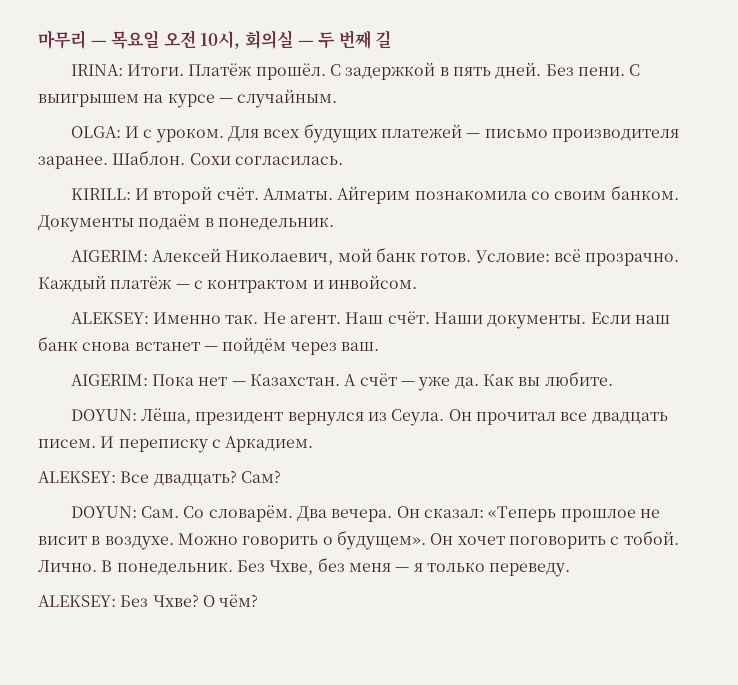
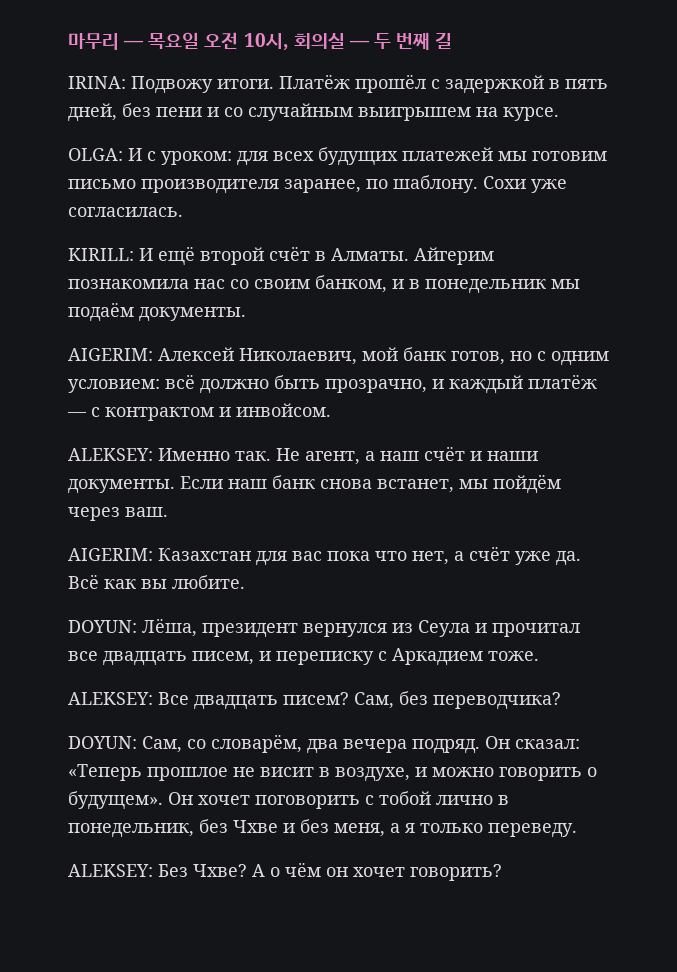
- IRINA: Итоги. Платёж прошёл. С задержкой в пять дней. Без пени. С выигрышем на курсе — случайным.
+ IRINA: Подвожу итоги. Платёж прошёл с задержкой в пять дней, без пени и со случайным выигрышем на курсе.
- OLGA: И с уроком. Для всех будущих платежей — письмо производителя заранее. Шаблон. Сохи согласилась.
+ OLGA: И с уроком: для всех будущих платежей мы готовим письмо производителя заранее, по шаблону. Сохи уже согласилась.
- KIRILL: И второй счёт. Алматы.
+ KIRILL: И ещё второй счёт в Алматы.
- Айгерим познакомила со своим банком. Документы подаём в понедельник.
+ Айгерим познакомила нас со своим банком, и в понедельник мы подаём документы.
- AIGERIM: Алексей Николаевич, мой банк готов. Условие: всё прозрачно. Каждый платёж — с контрактом и инвойсом.
+ AIGERIM: Алексей Николаевич, мой банк готов, но с одним условием: всё должно быть прозрачно, и каждый платёж — с контрактом и инвойсом.
- Не агент. Наш счёт. Наши документы.
+ Не агент, а наш счёт и наши документы.
- Если наш банк снова встанет — пойдём через ваш.
+ Если наш банк снова встанет, мы пойдём через ваш.
- AIGERIM: Пока нет — Казахстан. А счёт — уже да. Как вы любите.
+ AIGERIM: Казахстан для вас пока что нет, а счёт уже да. Всё как вы любите.
- DOYUN: Лёша, президент вернулся из Сеула. Он прочитал все двадцать писем. И переписку с Аркадием.
- ALEKSEY: Все двадцать? Сам?
- DOYUN: Сам. Со словарём. Два вечера.
+ DOYUN: Лёша, президент вернулся из Сеула и прочитал все двадцать писем, и переписку с Аркадием тоже.
+ ALEKSEY: Все двадцать писем? Сам, без переводчика?
+ DOYUN: Сам, со словарём, два вечера подряд.
- Он сказал: «Теперь прошлое не висит в воздухе. Можно говорить о будущем».
+ Он сказал: «Теперь прошлое не висит в воздухе, и можно говорить о будущем».
- Он хочет поговорить с тобой. Лично. В понедельник. Без Чхве, без меня — я только переведу.
+ Он хочет поговорить с тобой лично в понедельник, без Чхве и без меня, а я только переведу.
- О чём?
+ А о чём он хочет говорить?

